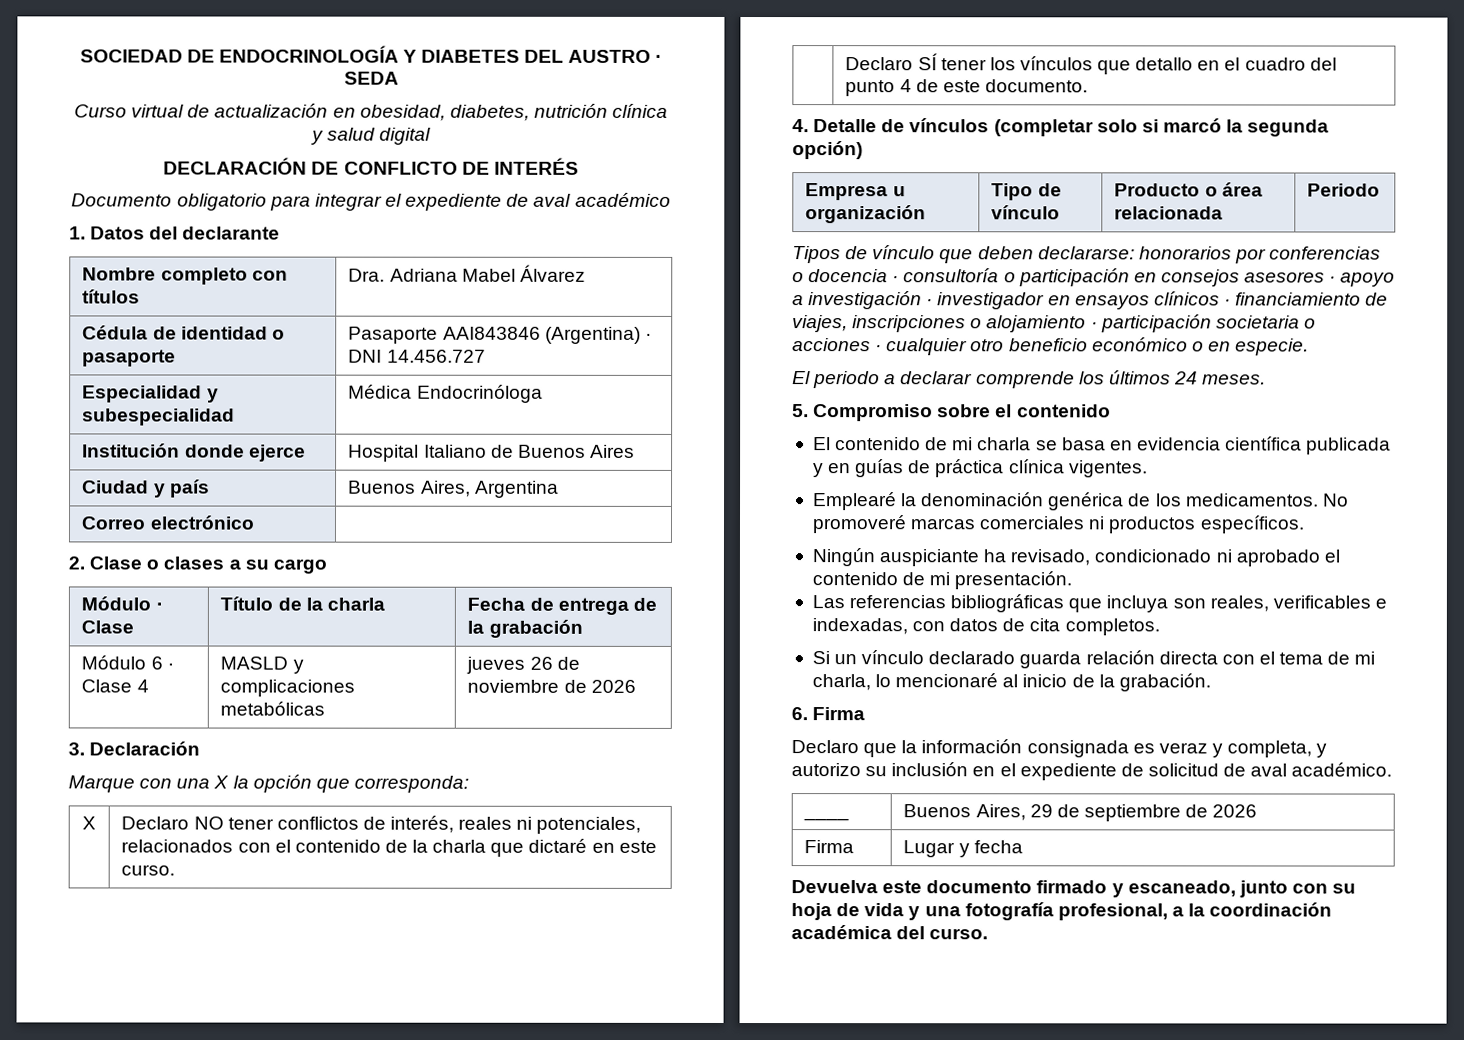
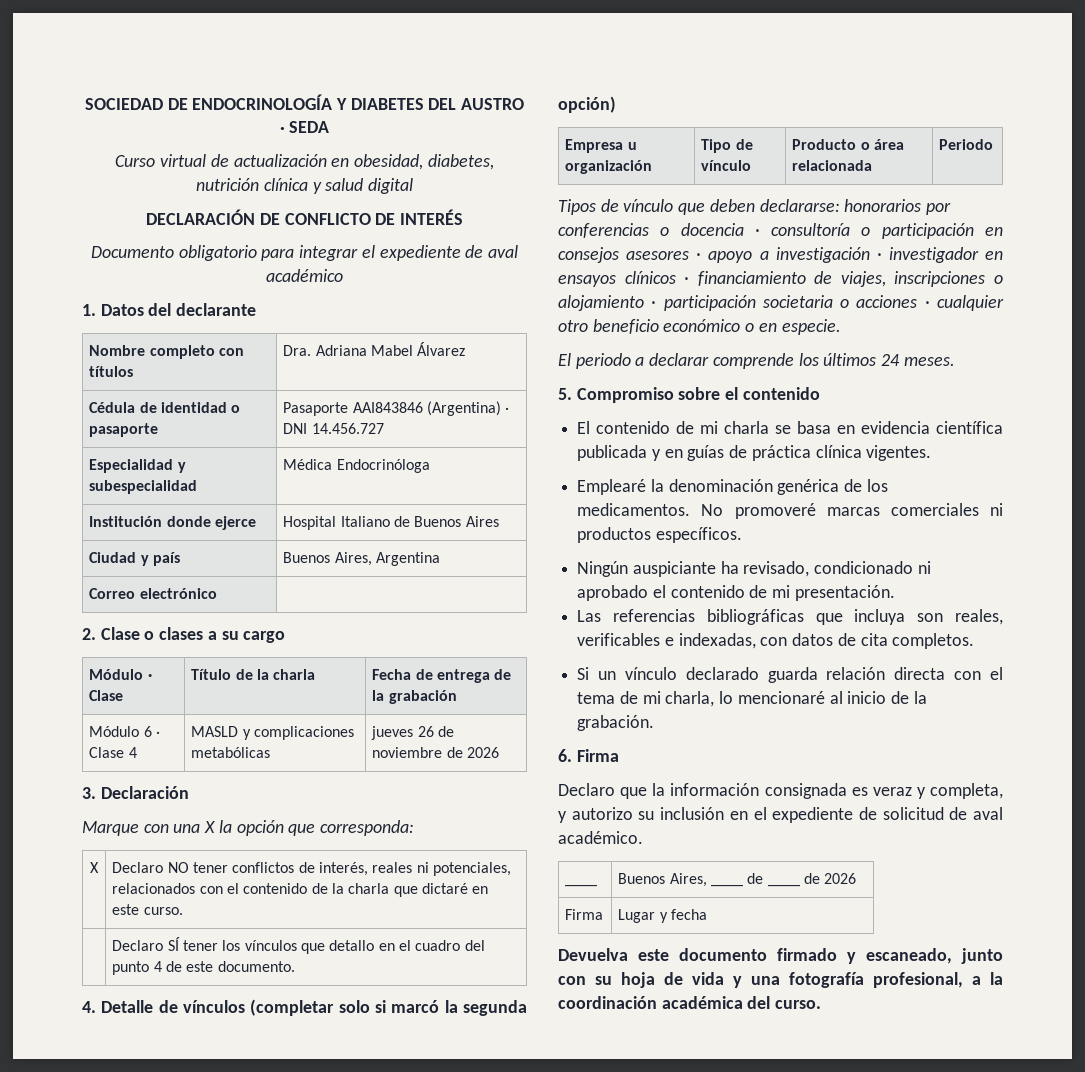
- ____ | Buenos Aires, 29 de septiembre de 2026
+ ____ | Buenos Aires, ____ de ____ de 2026

